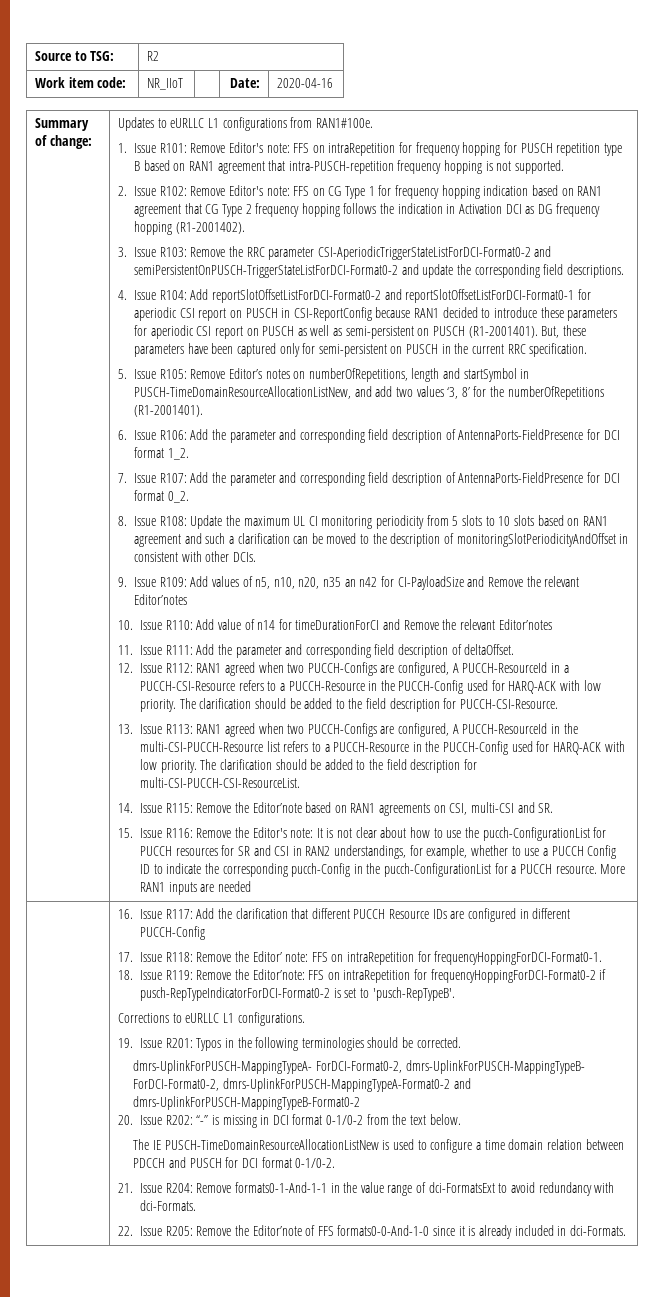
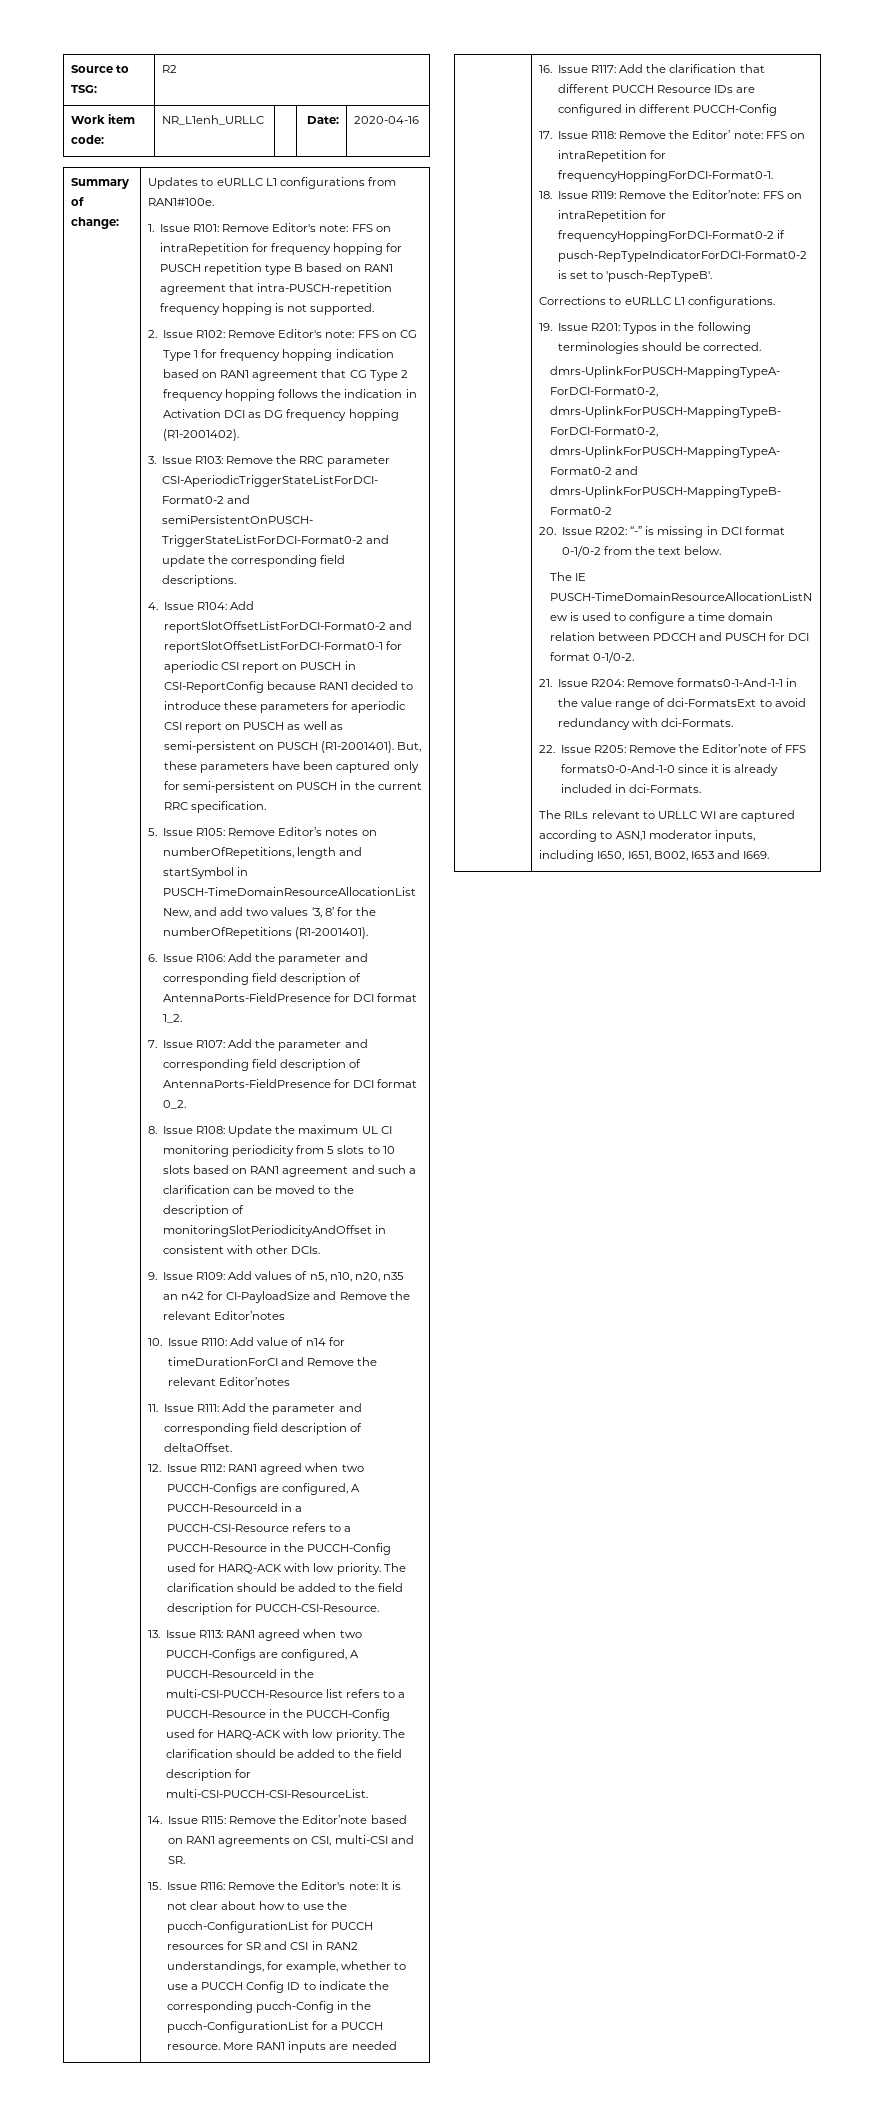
- Work item code: | NR_IIoT | | Date: | 2020-04-16
+ Work item code: | NR_L1enh_URLLC | | Date: | 2020-04-16
+ The RILs relevant to URLLC WI are captured according to ASN,1 moderator inputs, including I650, I651, B002, I653 and I669.

